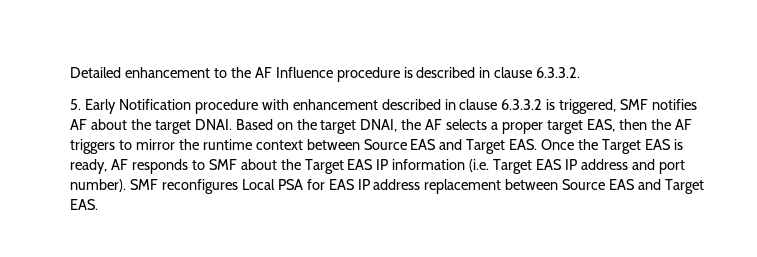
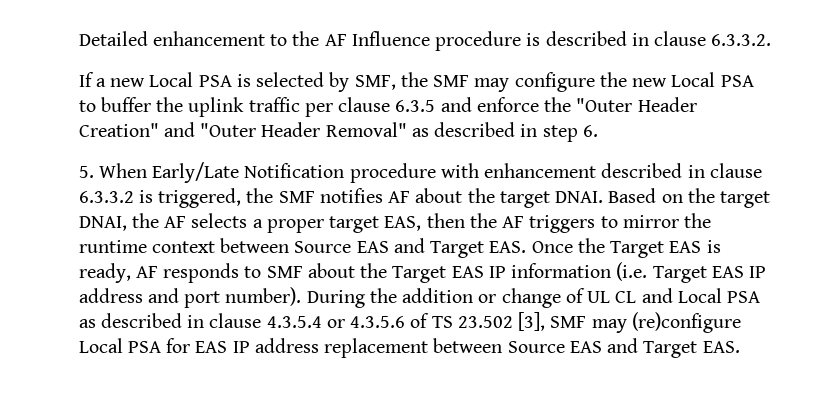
+ If a new Local PSA is selected by SMF, the SMF may configure the new Local PSA to buffer the uplink traffic per clause 6.3.5 and enforce the "Outer Header Creation" and "Outer Header Removal" as described in step 6.
- 5. Early Notification procedure with enhancement described in clause 6.3.3.2 is triggered, SMF notifies AF about the target DNAI.
+ 5. When Early/Late Notification procedure with enhancement described in clause 6.3.3.2 is triggered, the SMF notifies AF about the target DNAI.
- SMF reconfigures Local PSA for EAS IP address replacement between Source EAS and Target EAS.
+ During the addition or change of UL CL and Local PSA as described in clause 4.3.5.4 or 4.3.5.6 of TS 23.502 [3], SMF may (re)configure Local PSA for EAS IP address replacement between Source EAS and Target EAS.

